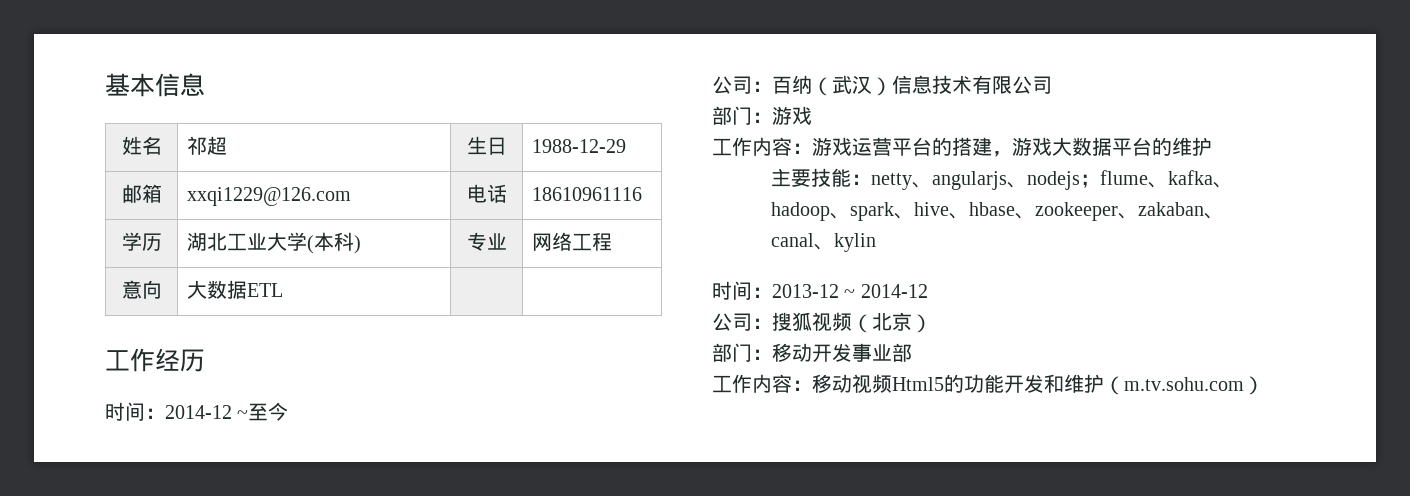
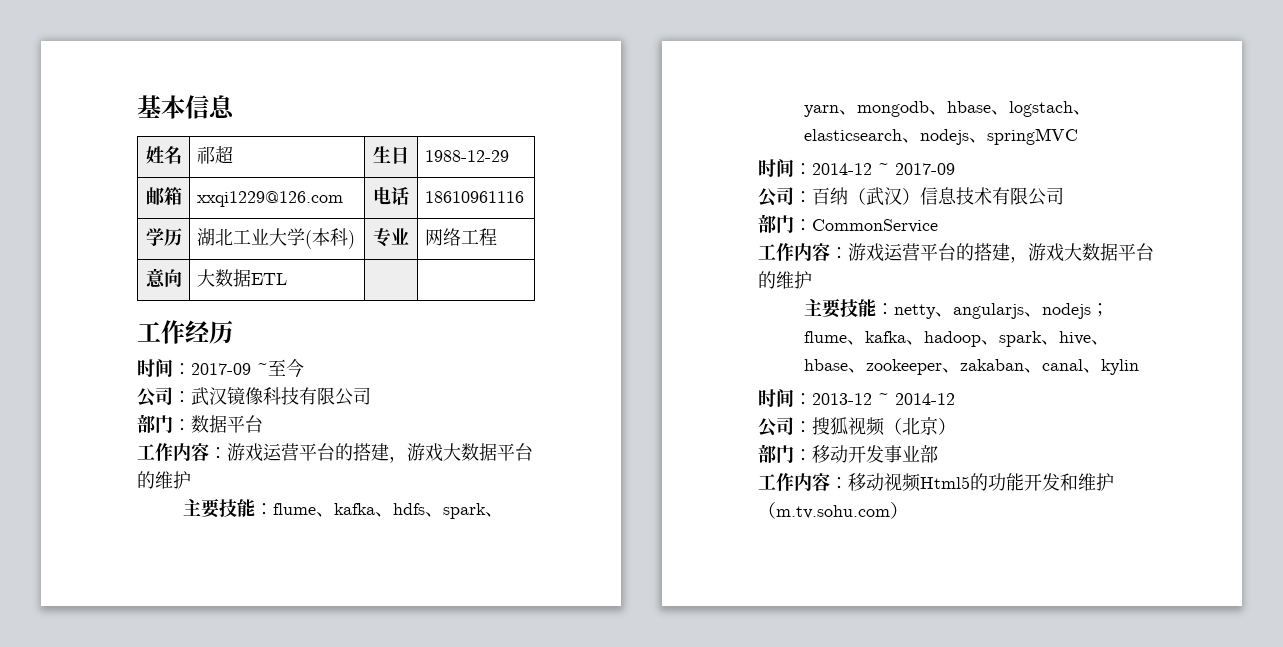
- 时间：2014-12 ~至今
+ 时间：2017-09 ~至今
+ 公司：武汉镜像科技有限公司
+ 部门：数据平台
+ 工作内容：游戏运营平台的搭建，游戏大数据平台的维护
+ 主要技能：flume、kafka、hdfs、spark、yarn、mongodb、hbase、logstach、elasticsearch、nodejs、springMVC
+ 时间：2014-12 ~ 2017-09
- 部门：游戏
+ 部门：CommonService

